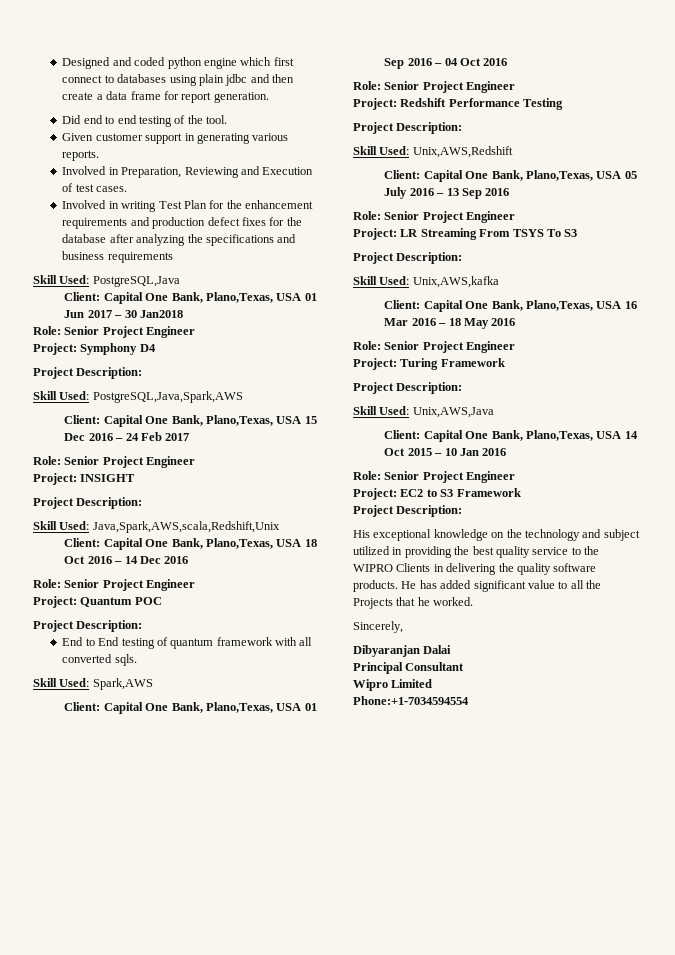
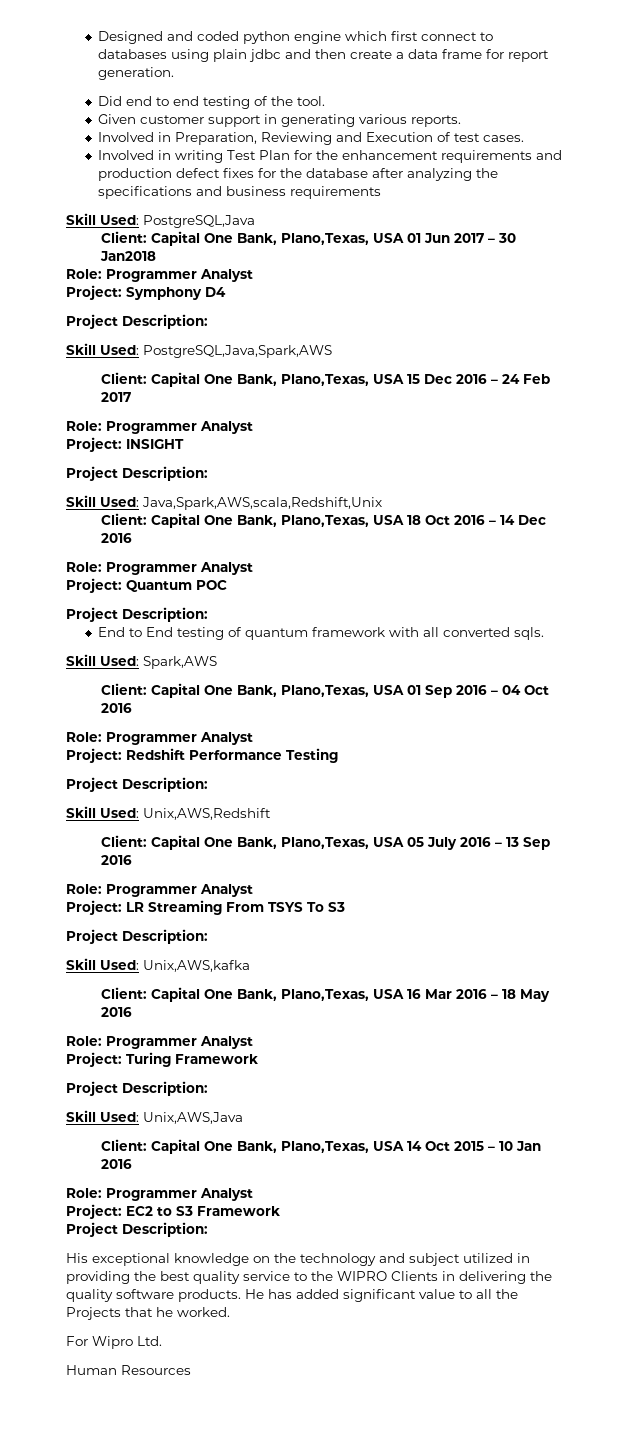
  Client: Capital One Bank, Plano,Texas, USA 01 Jun 2017 – 30 Jan2018
- Role: Senior Project Engineer
+ Role: Programmer Analyst
  Client: Capital One Bank, Plano,Texas, USA 15 Dec 2016 – 24 Feb 2017
- Role: Senior Project Engineer
+ Role: Programmer Analyst
  Client: Capital One Bank, Plano,Texas, USA 18 Oct 2016 – 14 Dec 2016
- Role: Senior Project Engineer
+ Role: Programmer Analyst
  Client: Capital One Bank, Plano,Texas, USA 01 Sep 2016 – 04 Oct 2016
- Role: Senior Project Engineer
+ Role: Programmer Analyst
  Client: Capital One Bank, Plano,Texas, USA 05 July 2016 – 13 Sep 2016
- Role: Senior Project Engineer
+ Role: Programmer Analyst
  Client: Capital One Bank, Plano,Texas, USA 16 Mar 2016 – 18 May 2016
- Role: Senior Project Engineer
+ Role: Programmer Analyst
  Client: Capital One Bank, Plano,Texas, USA 14 Oct 2015 – 10 Jan 2016
- Role: Senior Project Engineer
+ Role: Programmer Analyst
- Sincerely,
- Dibyaranjan Dalai
- Principal Consultant
- Wipro Limited
- Phone:+1-7034594554
+ For Wipro Ltd.
+ Human Resources

